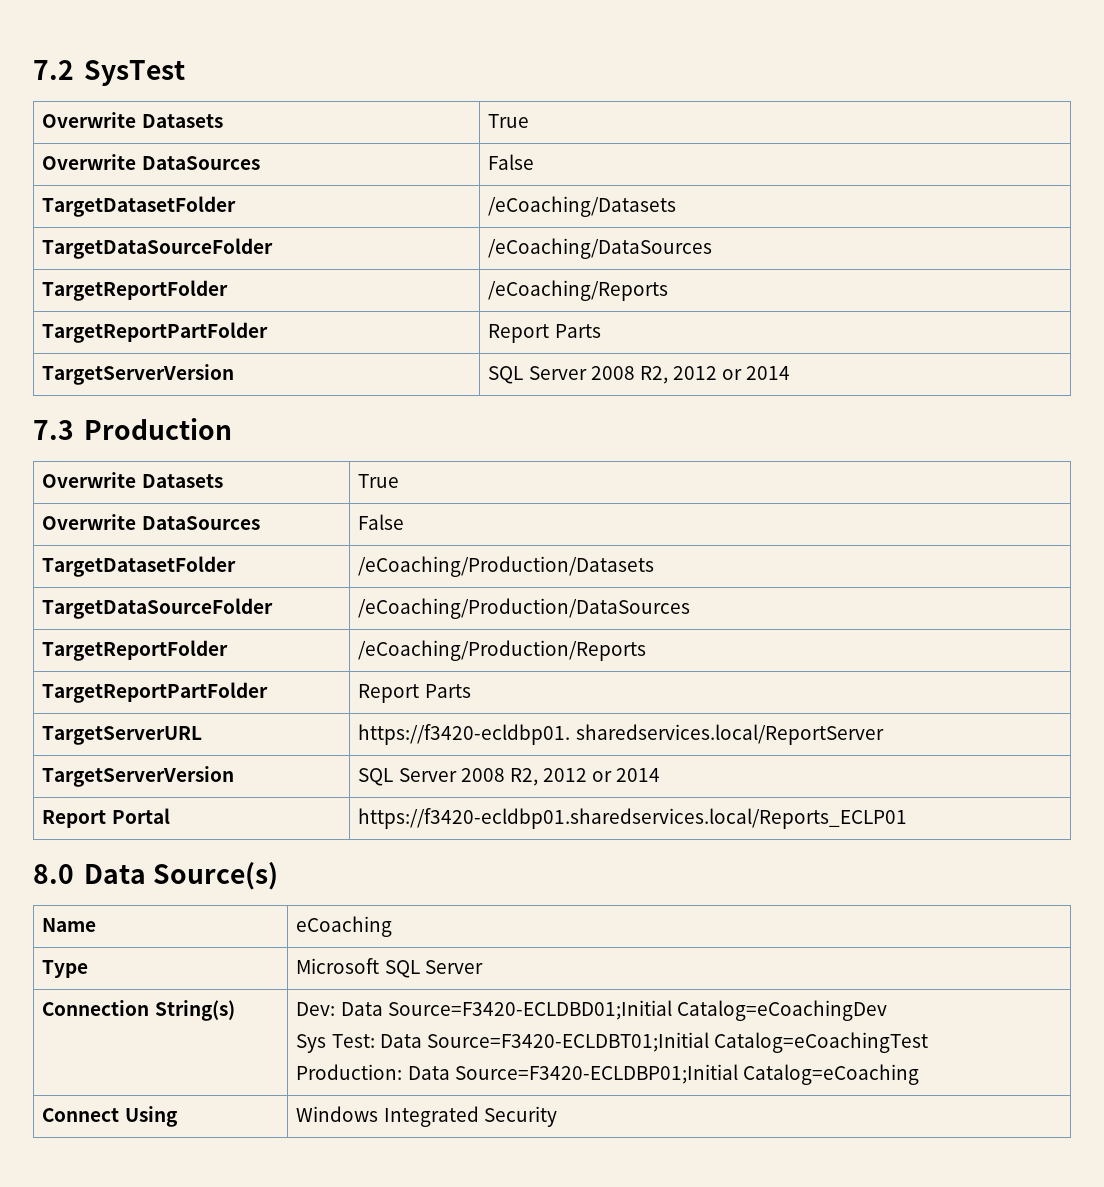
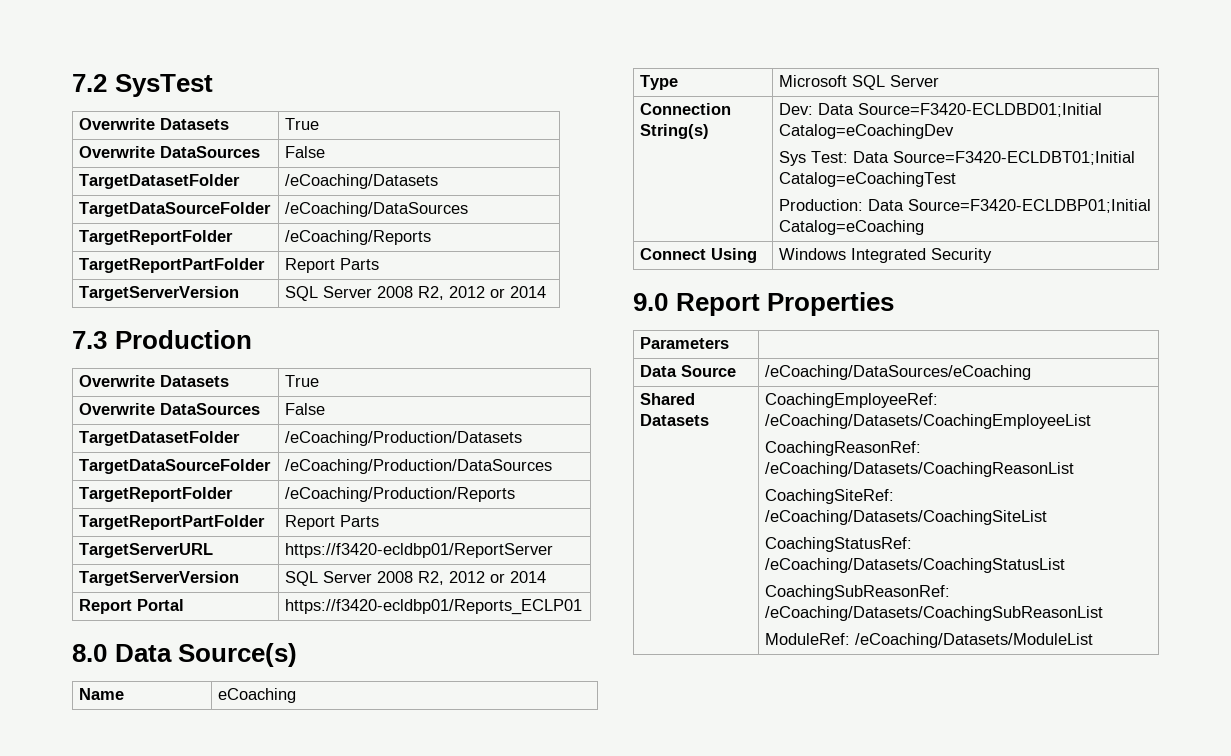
- TargetServerURL | https://f3420-ecldbp01. sharedservices.local/ReportServer
+ TargetServerURL | https://f3420-ecldbp01/ReportServer
- Report Portal | https://f3420-ecldbp01.sharedservices.local/Reports_ECLP01
+ Report Portal | https://f3420-ecldbp01/Reports_ECLP01
+ 9.0 Report Properties
+ Parameters |
+ Data Source | /eCoaching/DataSources/eCoaching
+ Shared Datasets | CoachingEmployeeRef: /eCoaching/Datasets/CoachingEmployeeList
+ CoachingReasonRef: /eCoaching/Datasets/CoachingReasonList
+ CoachingSiteRef: /eCoaching/Datasets/CoachingSiteList
+ CoachingStatusRef: /eCoaching/Datasets/CoachingStatusList
+ CoachingSubReasonRef: /eCoaching/Datasets/CoachingSubReasonList
+ ModuleRef: /eCoaching/Datasets/ModuleList

